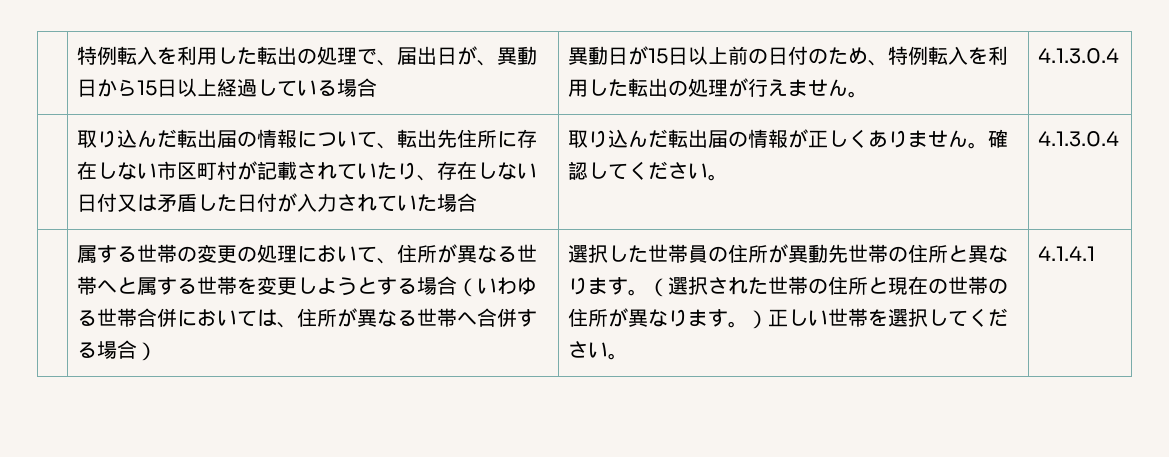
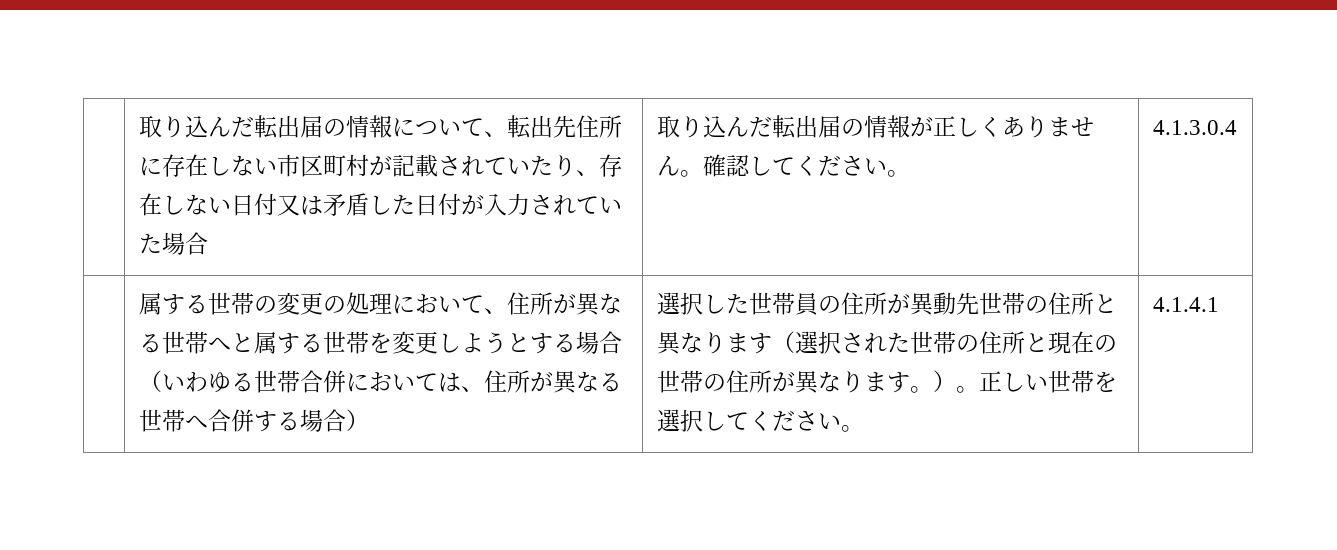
- 特例転入を利用した転出の処理で、届出日が、異動日から15日以上経過している場合 | 異動日が15日以上前の日付のため、特例転入を利用した転出の処理が行えません。 | 4.1.3.0.4
- 選択した世帯員の住所が異動先世帯の住所と異なります。（選択された世帯の住所と現在の世帯の住所が異なります。）正しい世帯を選択してください。
+ 選択した世帯員の住所が異動先世帯の住所と異なります（選択された世帯の住所と現在の世帯の住所が異なります。）。正しい世帯を選択してください。

